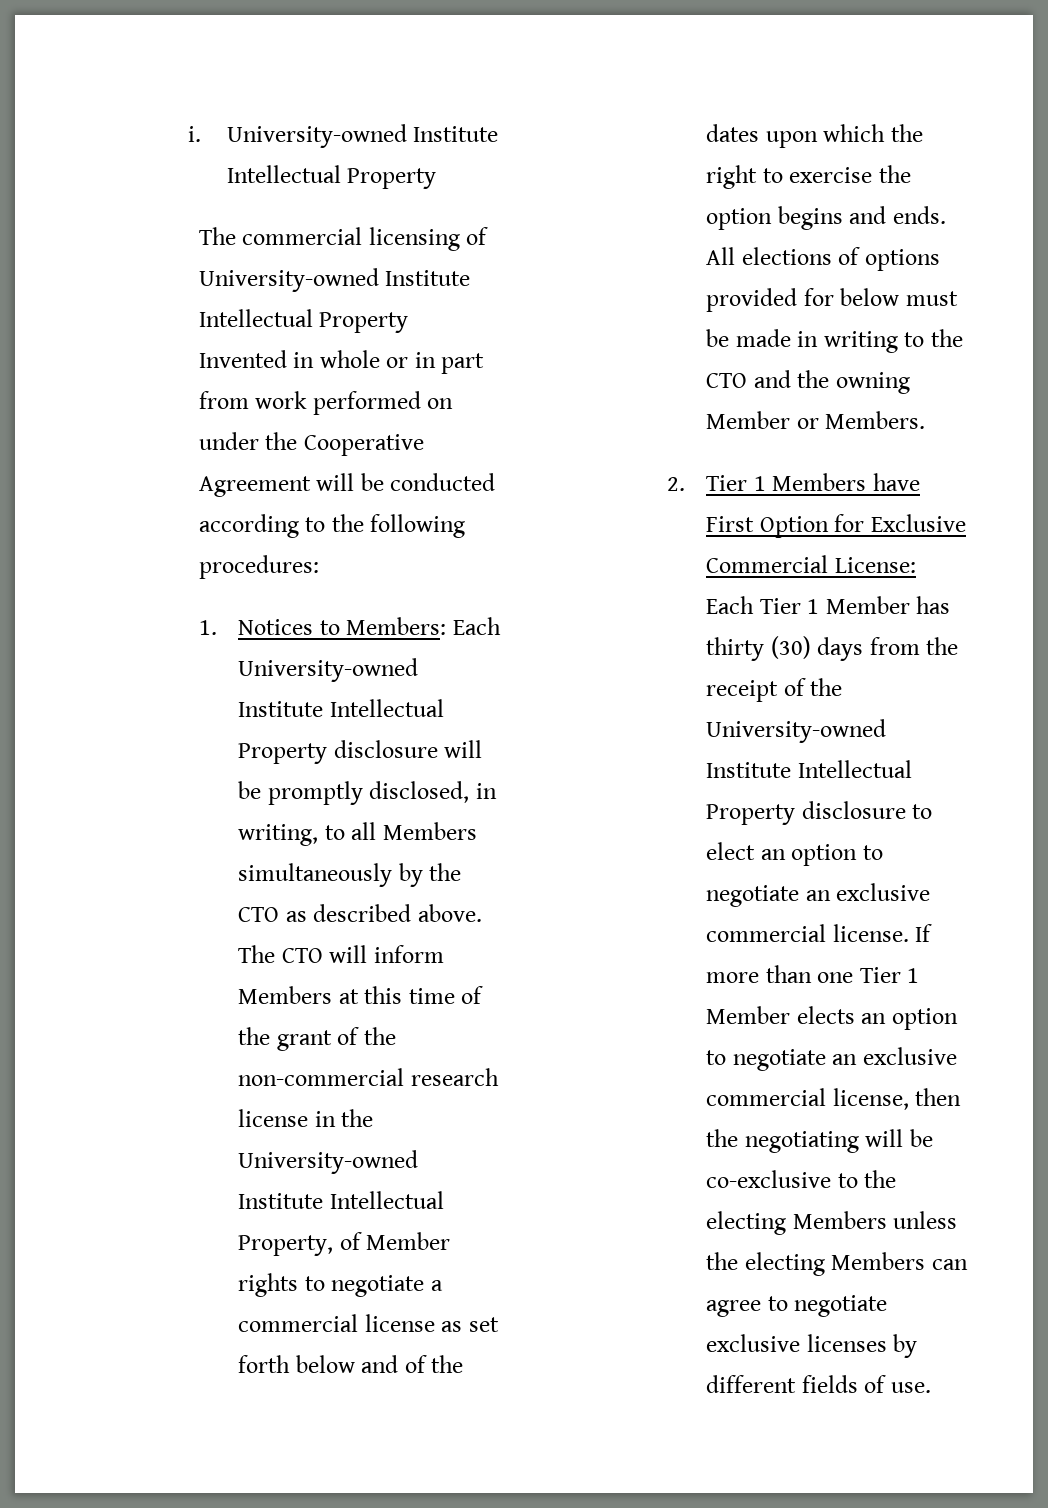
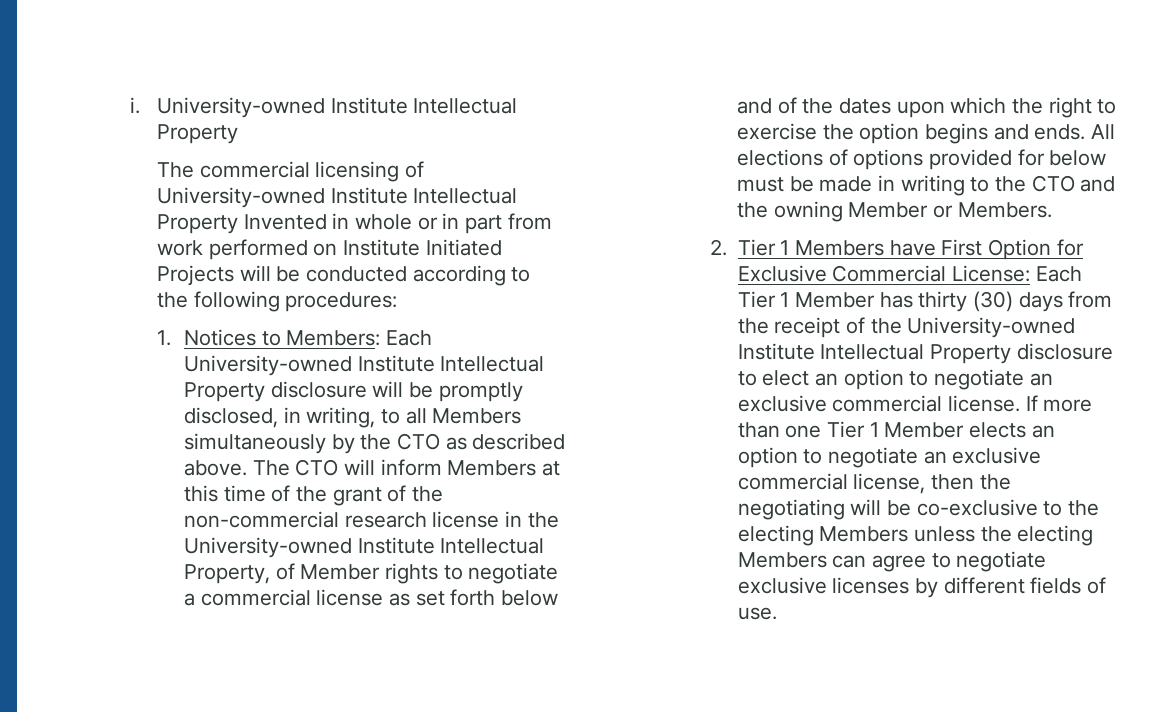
- The commercial licensing of University-owned Institute Intellectual Property Invented in whole or in part from work performed on under the Cooperative Agreement will be conducted according to the following procedures:
+ The commercial licensing of University-owned Institute Intellectual Property Invented in whole or in part from work performed on Institute Initiated Projects will be conducted according to the following procedures:

